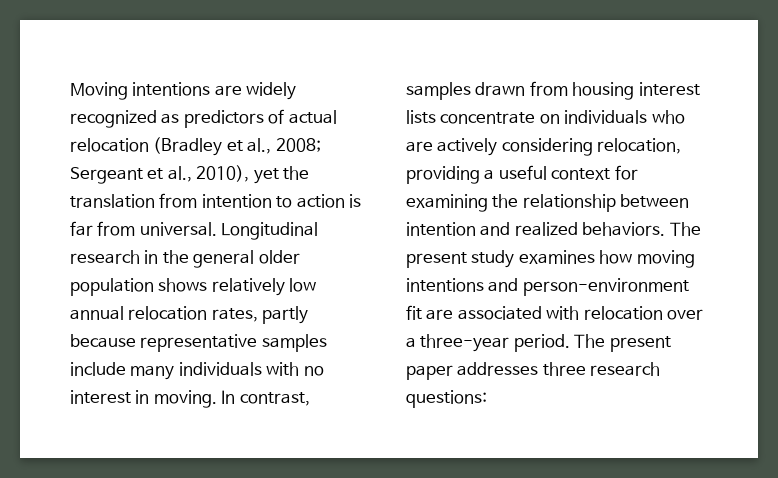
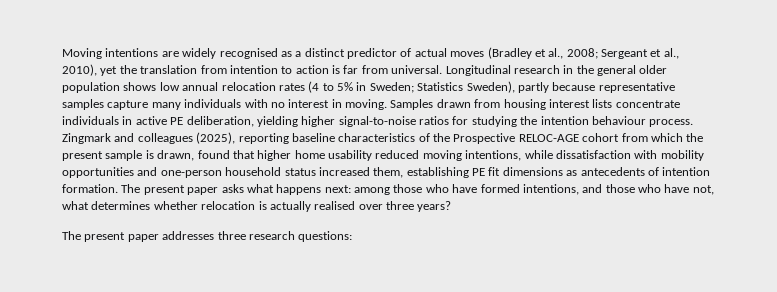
- Moving intentions are widely recognized as predictors of actual relocation (Bradley et al., 2008; Sergeant et al., 2010), yet the translation from intention to action is far from universal.
+ Moving intentions are widely recognised as a distinct predictor of actual moves (Bradley et al., 2008; Sergeant et al., 2010), yet the translation from intention to action is far from universal.
- Longitudinal research in the general older population shows relatively low annual relocation rates, partly because representative samples include many individuals with no interest in moving.
+ Longitudinal research in the general older population shows low annual relocation rates (4 to 5% in Sweden; Statistics Sweden), partly because representative samples capture many individuals with no interest in moving.
- In contrast, samples drawn from housing interest lists concentrate on individuals who are actively considering relocation, providing a useful context for examining the relationship between intention and realized behaviors. The present study examines how moving intentions and person-environment fit are associated with relocation over a three-year period. The present paper addresses three research questions:
+ Samples drawn from housing interest lists concentrate individuals in active PE deliberation, yielding higher signal-to-noise ratios for studying the intention behaviour process. Zingmark and colleagues (2025), reporting baseline characteristics of the Prospective RELOC-AGE cohort from which the present sample is drawn, found that higher home usability reduced moving intentions, while dissatisfaction with mobility opportunities and one-person household status increased them, establishing PE fit dimensions as antecedents of intention formation. The present paper asks what happens next: among those who have formed intentions, and those who have not, what determines whether relocation is actually realised over three years?
+ The present paper addresses three research questions:

